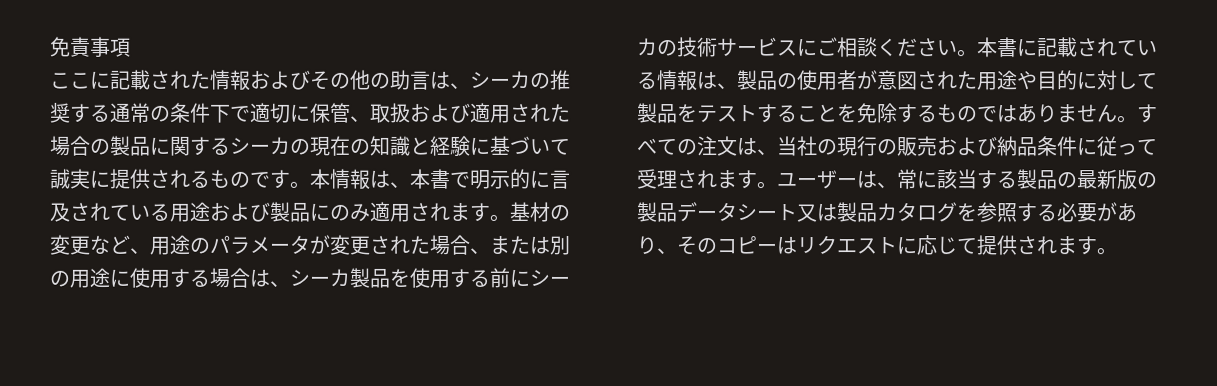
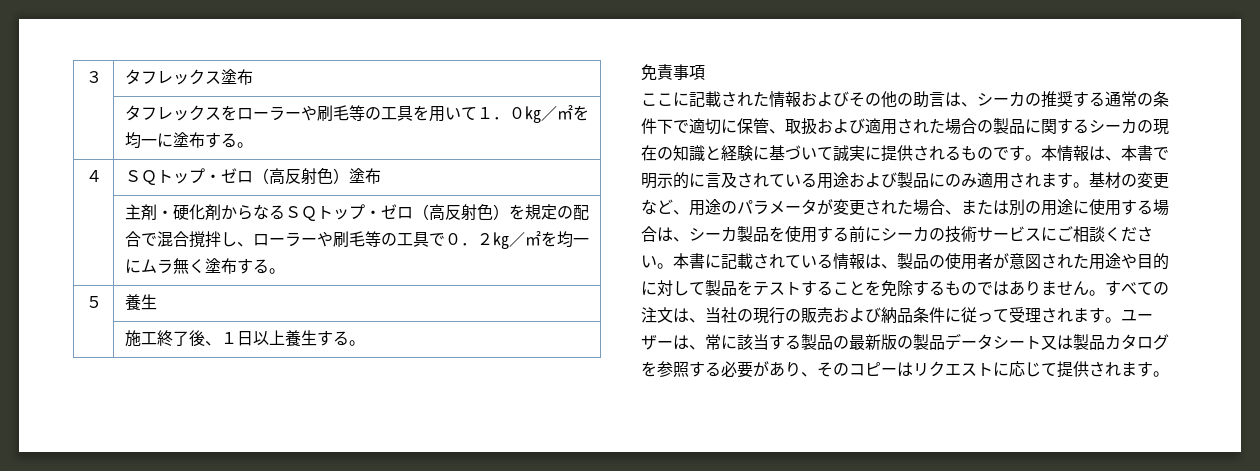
+ ３ | タフレックス塗布
+ | タフレックスをローラーや刷毛等の工具を用いて１．０㎏／㎡を均一に塗布する。
+ ４ | ＳＱトップ・ゼロ（高反射色）塗布
+ | 主剤・硬化剤からなるＳＱトップ・ゼロ（高反射色）を規定の配合で混合撹拌し、ローラーや刷毛等の工具で０．２㎏／㎡を均一にムラ無く塗布する。
+ ５ | 養生
+ | 施工終了後、１日以上養生する。

